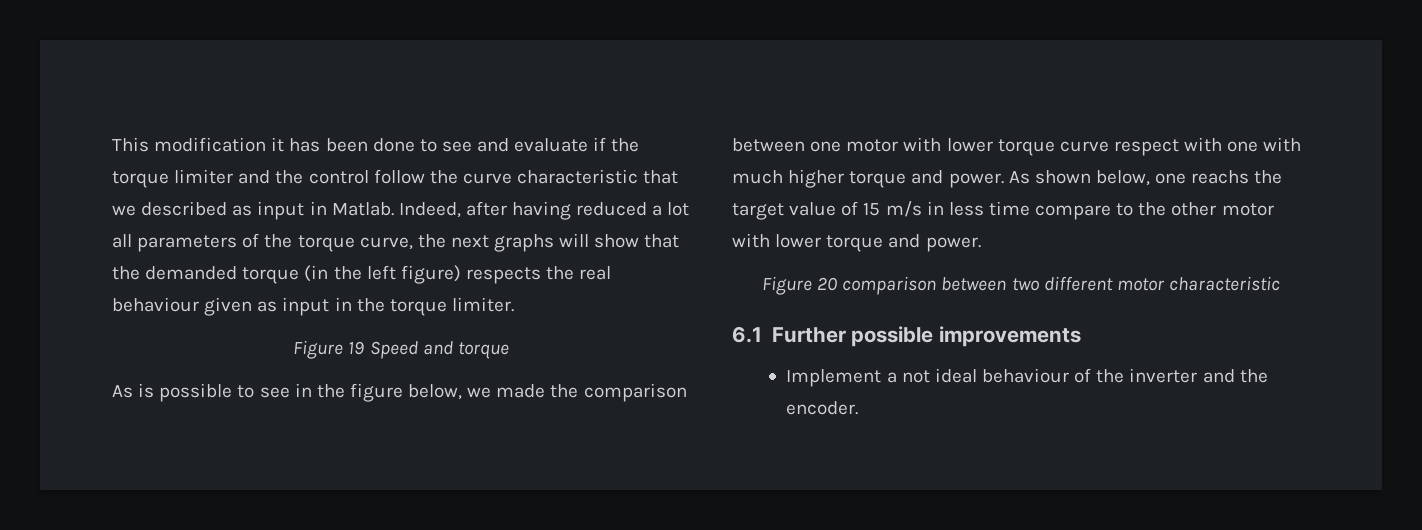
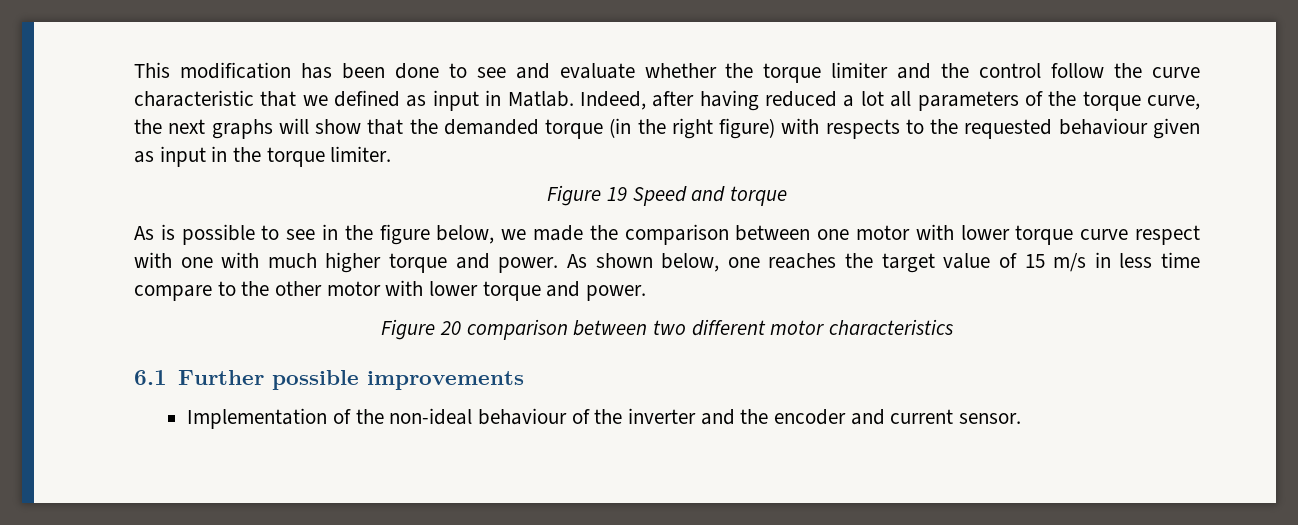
- This modification it has been done to see and evaluate if the torque limiter and the control follow the curve characteristic that we described as input in Matlab.
+ This modification has been done to see and evaluate whether the torque limiter and the control follow the curve characteristic that we defined as input in Matlab.
- Indeed, after having reduced a lot all parameters of the torque curve, the next graphs will show that the demanded torque (in the left figure) respects the real behaviour given as input in the torque limiter.
+ Indeed, after having reduced a lot all parameters of the torque curve, the next graphs will show that the demanded torque (in the right figure) with respects to the requested behaviour given as input in the torque limiter.
- As shown below, one reachs the target value of 15 m/s in less time compare to the other motor with lower torque and power.
+ As shown below, one reaches the target value of 15 m/s in less time compare to the other motor with lower torque and power.
- Figure 20 comparison between two different motor characteristic
+ Figure 20 comparison between two different motor characteristics
- Implement a not ideal behaviour of the inverter and the encoder.
+ Implementation of the non-ideal behaviour of the inverter and the encoder and current sensor.

